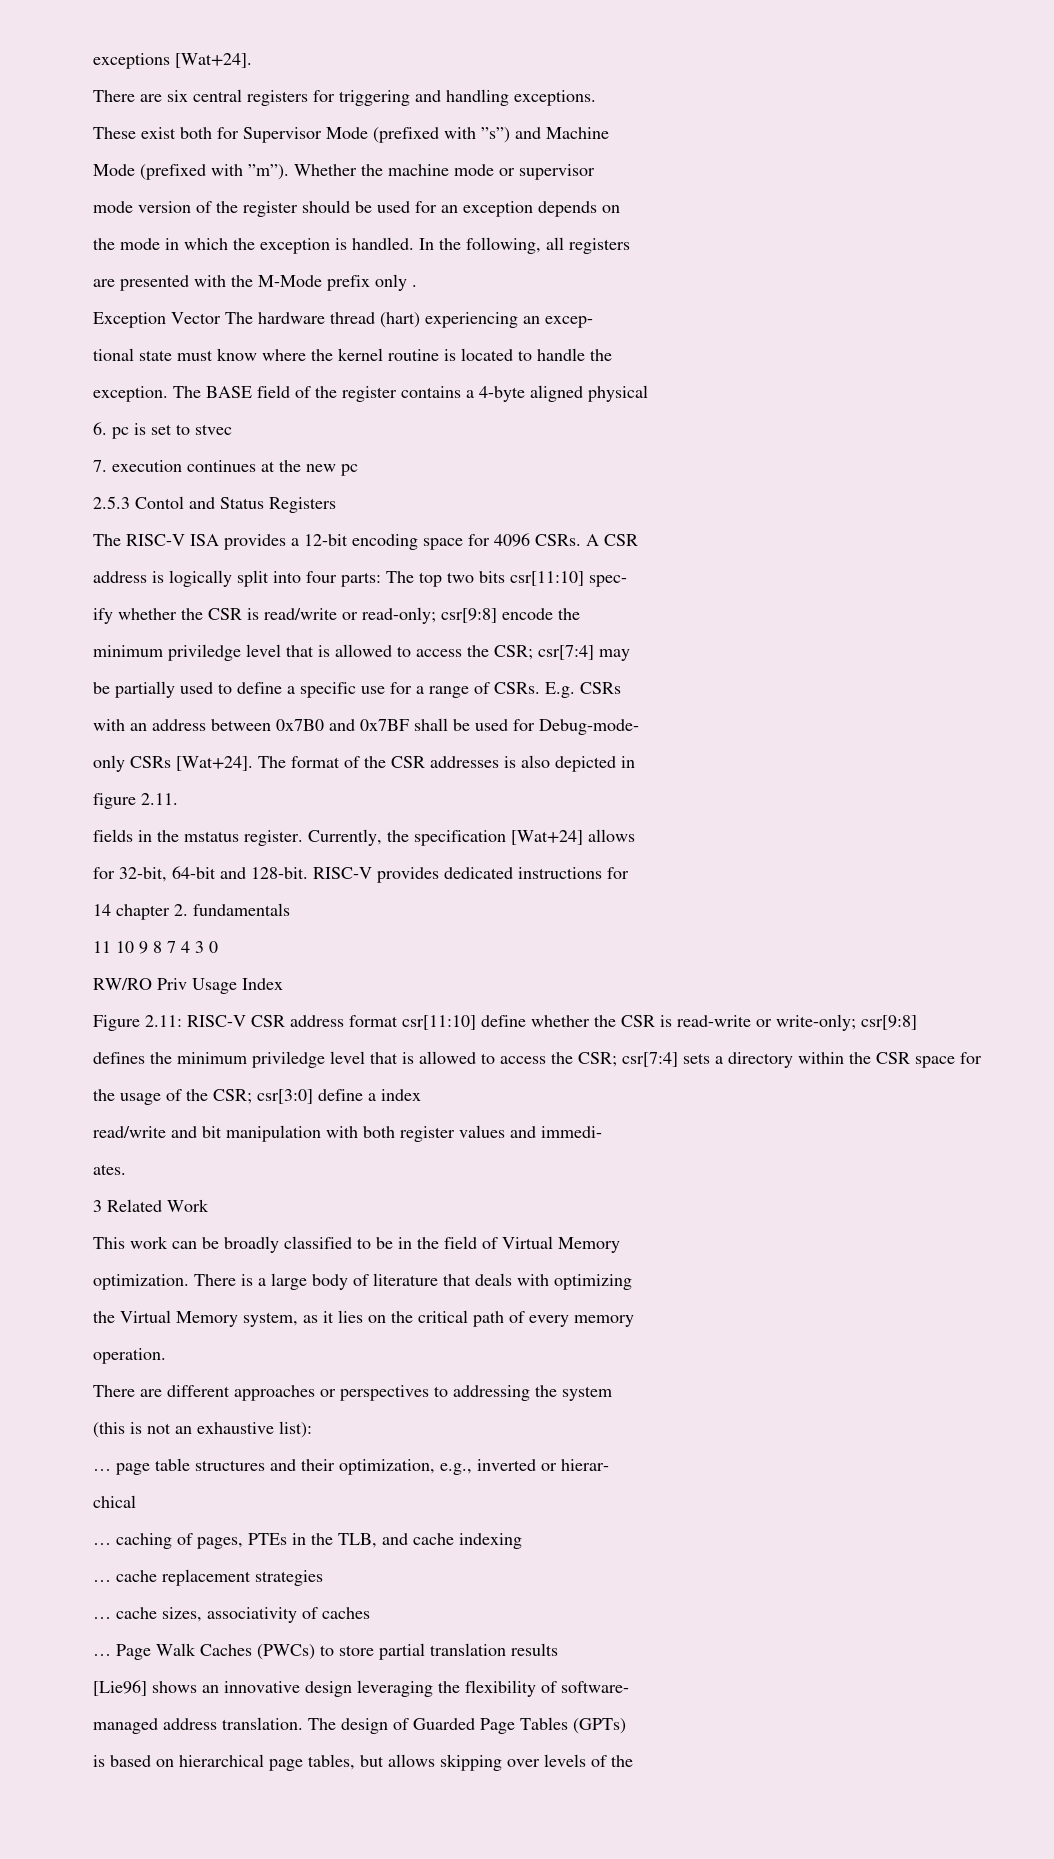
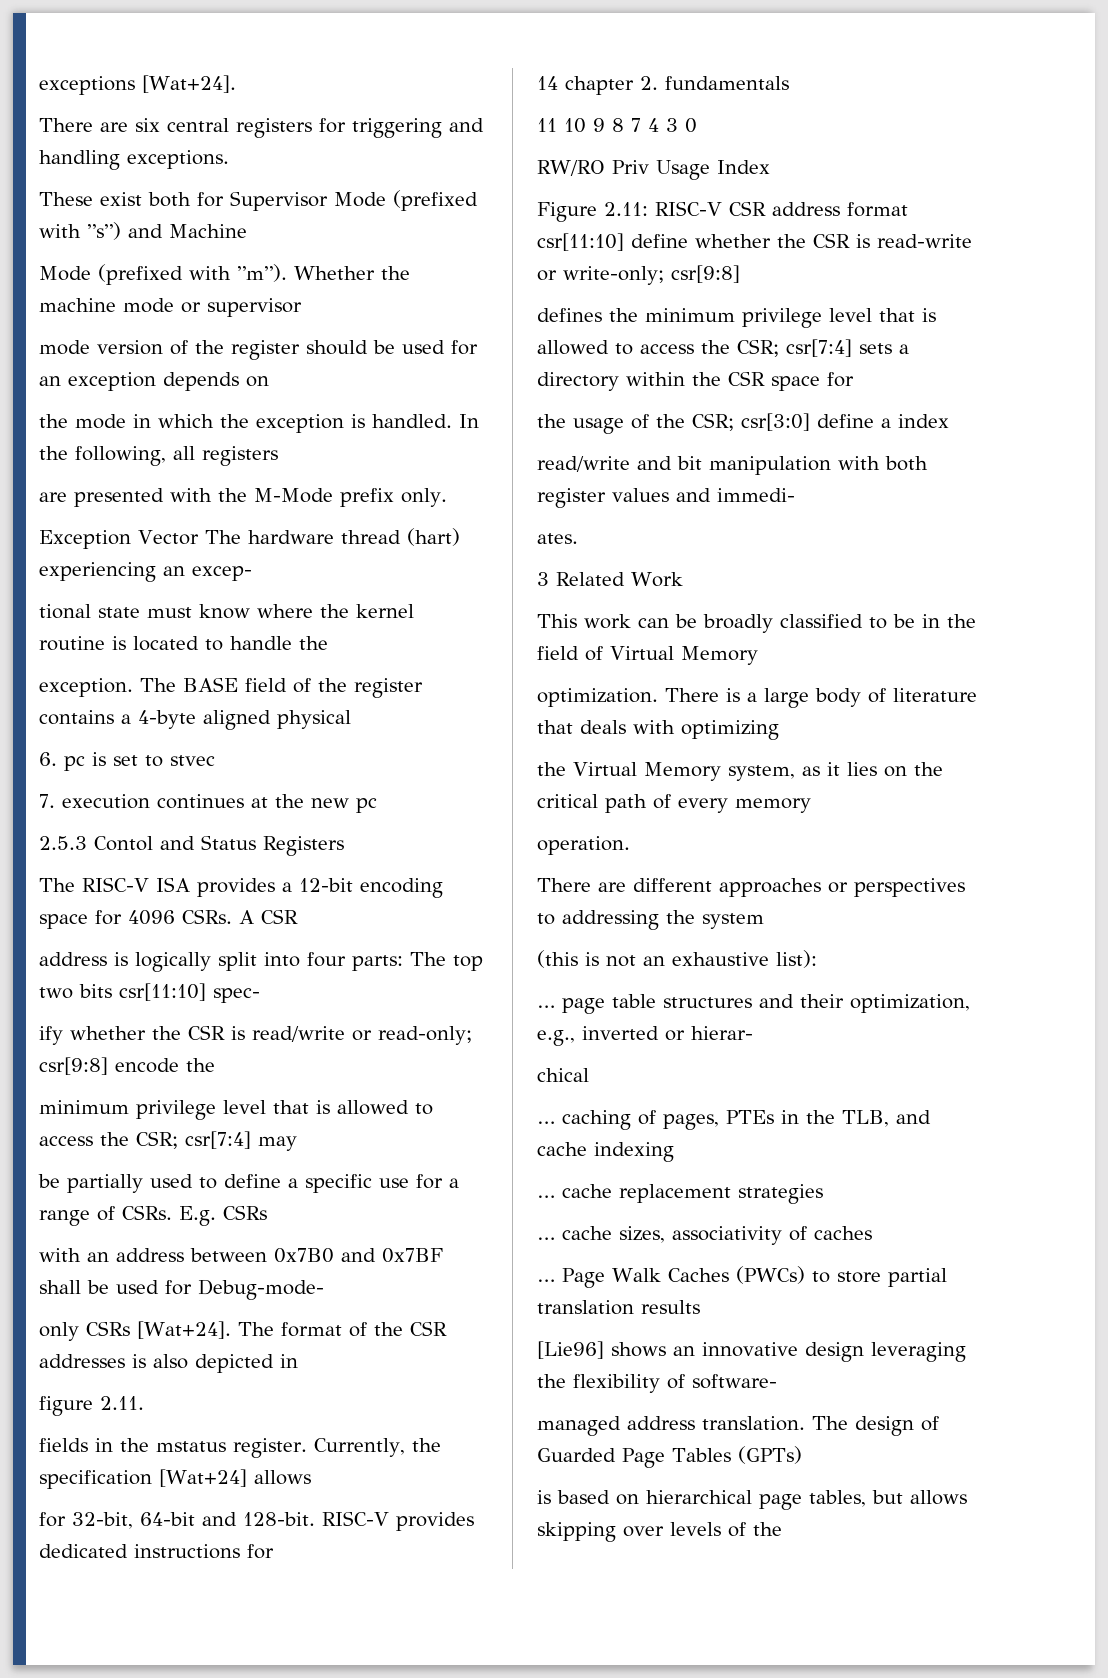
- are presented with the M-Mode prefix only .
+ are presented with the M-Mode prefix only.
- minimum priviledge level that is allowed to access the CSR; csr[7:4] may
+ minimum privilege level that is allowed to access the CSR; csr[7:4] may
- defines the minimum priviledge level that is allowed to access the CSR; csr[7:4] sets a directory within the CSR space for
+ defines the minimum privilege level that is allowed to access the CSR; csr[7:4] sets a directory within the CSR space for

